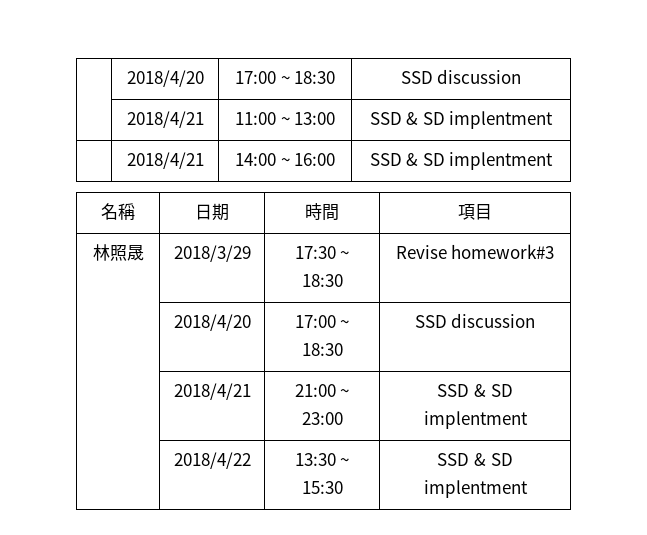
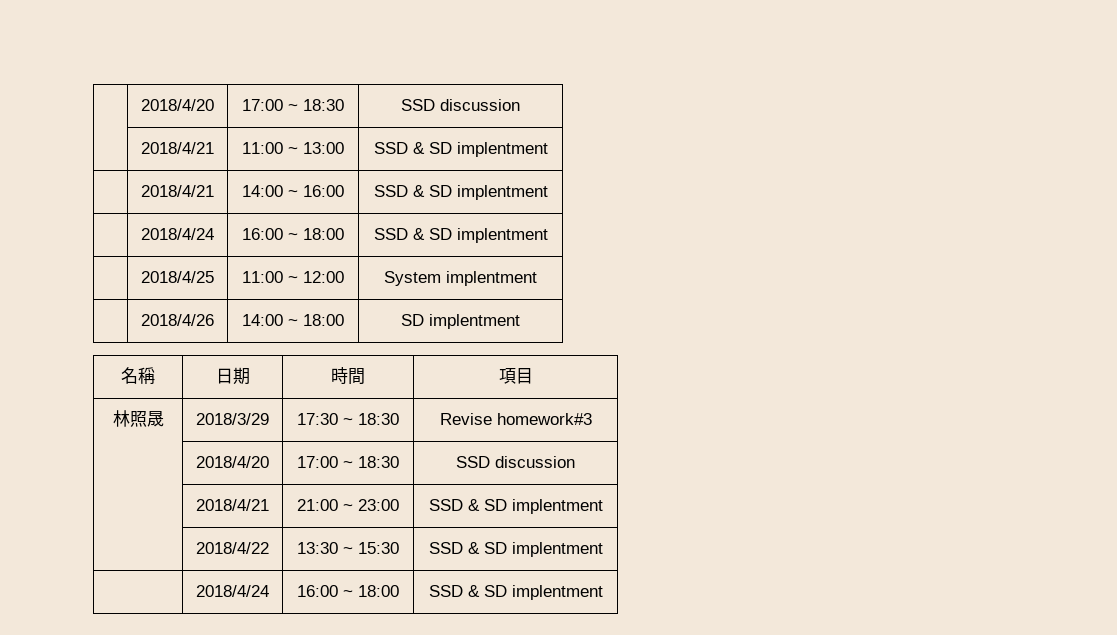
  | 2018/4/21 | 14:00 ~ 16:00 | SSD & SD implentment
+ | 2018/4/24 | 16:00 ~ 18:00 | SSD & SD implentment
+ | 2018/4/25 | 11:00 ~ 12:00 | System implentment
+ | 2018/4/26 | 14:00 ~ 18:00 | SD implentment
  | 2018/4/22 | 13:30 ~ 15:30 | SSD & SD implentment
+ | 2018/4/24 | 16:00 ~ 18:00 | SSD & SD implentment

